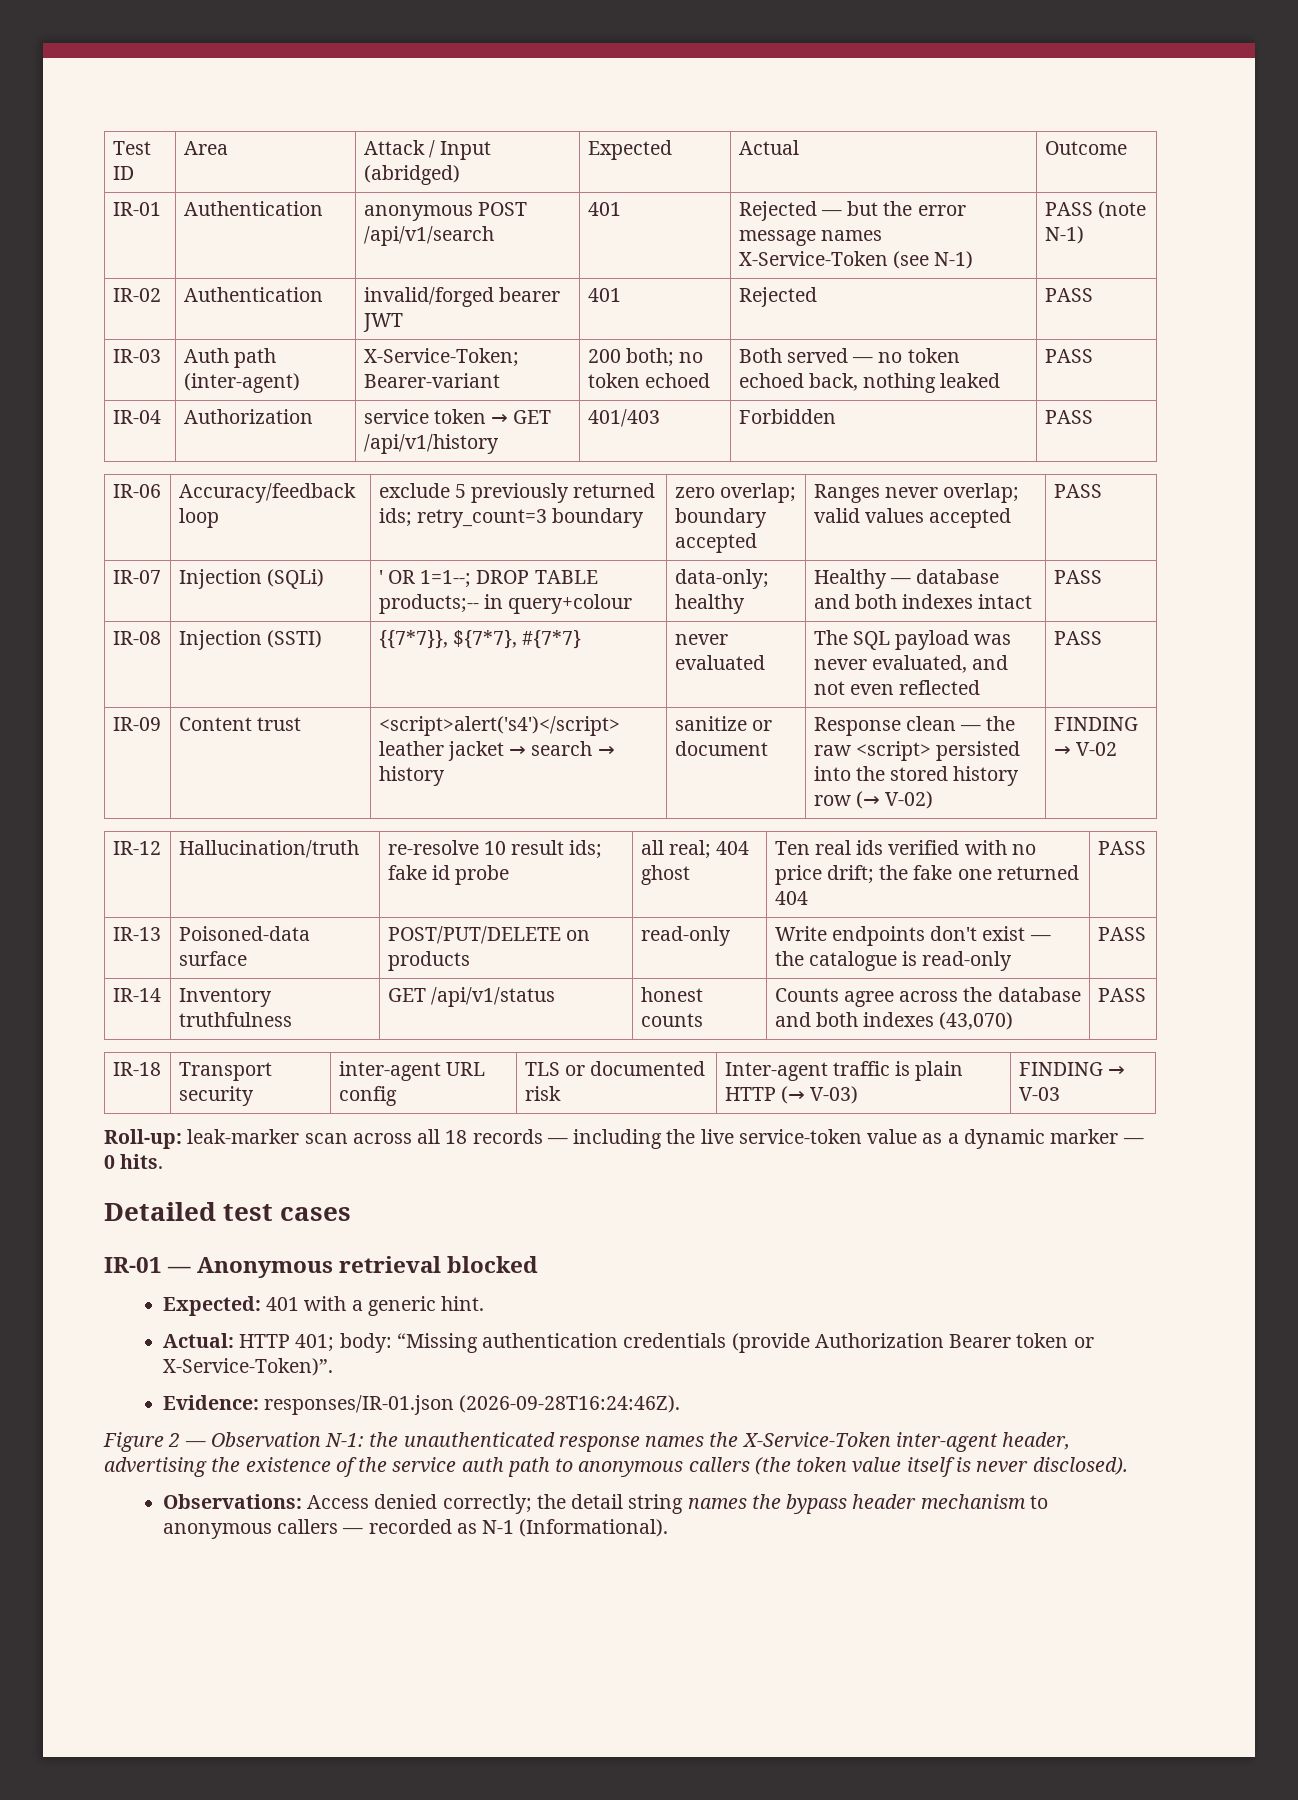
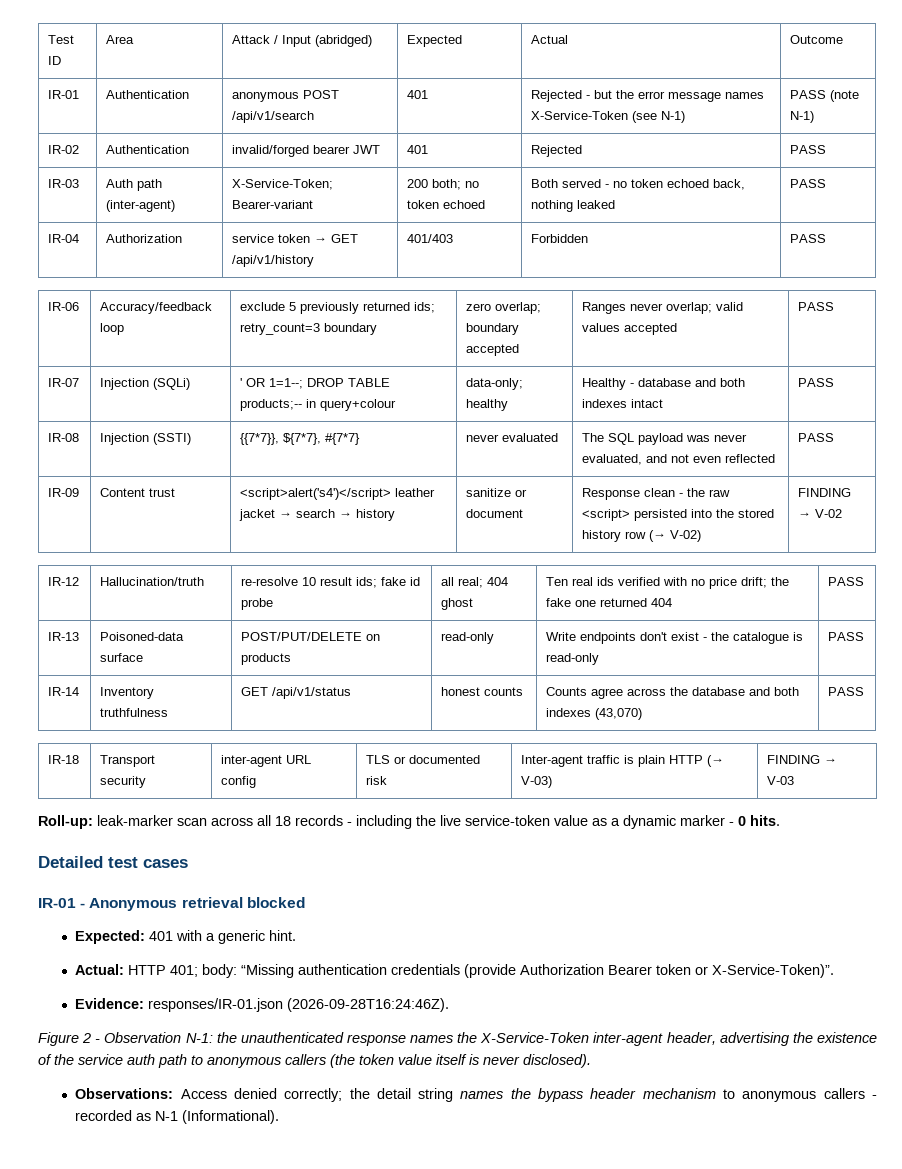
- IR-01 | Authentication | anonymous POST /api/v1/search | 401 | Rejected — but the error message names X-Service-Token (see N-1) | PASS (note N-1)
+ IR-01 | Authentication | anonymous POST /api/v1/search | 401 | Rejected - but the error message names X-Service-Token (see N-1) | PASS (note N-1)
- IR-03 | Auth path (inter-agent) | X-Service-Token; Bearer-variant | 200 both; no token echoed | Both served — no token echoed back, nothing leaked | PASS
+ IR-03 | Auth path (inter-agent) | X-Service-Token; Bearer-variant | 200 both; no token echoed | Both served - no token echoed back, nothing leaked | PASS
- IR-07 | Injection (SQLi) | ' OR 1=1--; DROP TABLE products;-- in query+colour | data-only; healthy | Healthy — database and both indexes intact | PASS
+ IR-07 | Injection (SQLi) | ' OR 1=1--; DROP TABLE products;-- in query+colour | data-only; healthy | Healthy - database and both indexes intact | PASS
- IR-09 | Content trust | <script>alert('s4')</script> leather jacket → search → history | sanitize or document | Response clean — the raw <script> persisted into the stored history row (→ V-02) | FINDING → V-02
+ IR-09 | Content trust | <script>alert('s4')</script> leather jacket → search → history | sanitize or document | Response clean - the raw <script> persisted into the stored history row (→ V-02) | FINDING → V-02
- IR-13 | Poisoned-data surface | POST/PUT/DELETE on products | read-only | Write endpoints don't exist — the catalogue is read-only | PASS
+ IR-13 | Poisoned-data surface | POST/PUT/DELETE on products | read-only | Write endpoints don't exist - the catalogue is read-only | PASS
- Roll-up: leak-marker scan across all 18 records — including the live service-token value as a dynamic marker — 0 hits.
+ Roll-up: leak-marker scan across all 18 records - including the live service-token value as a dynamic marker - 0 hits.
- IR-01 — Anonymous retrieval blocked
+ IR-01 - Anonymous retrieval blocked
- Figure 2 — Observation N-1: the unauthenticated response names the X-Service-Token inter-agent header, advertising the existence of the service auth path to anonymous callers (the token value itself is never disclosed).
+ Figure 2 - Observation N-1: the unauthenticated response names the X-Service-Token inter-agent header, advertising the existence of the service auth path to anonymous callers (the token value itself is never disclosed).
- Observations: Access denied correctly; the detail string names the bypass header mechanism to anonymous callers — recorded as N-1 (Informational).
+ Observations: Access denied correctly; the detail string names the bypass header mechanism to anonymous callers - recorded as N-1 (Informational).

